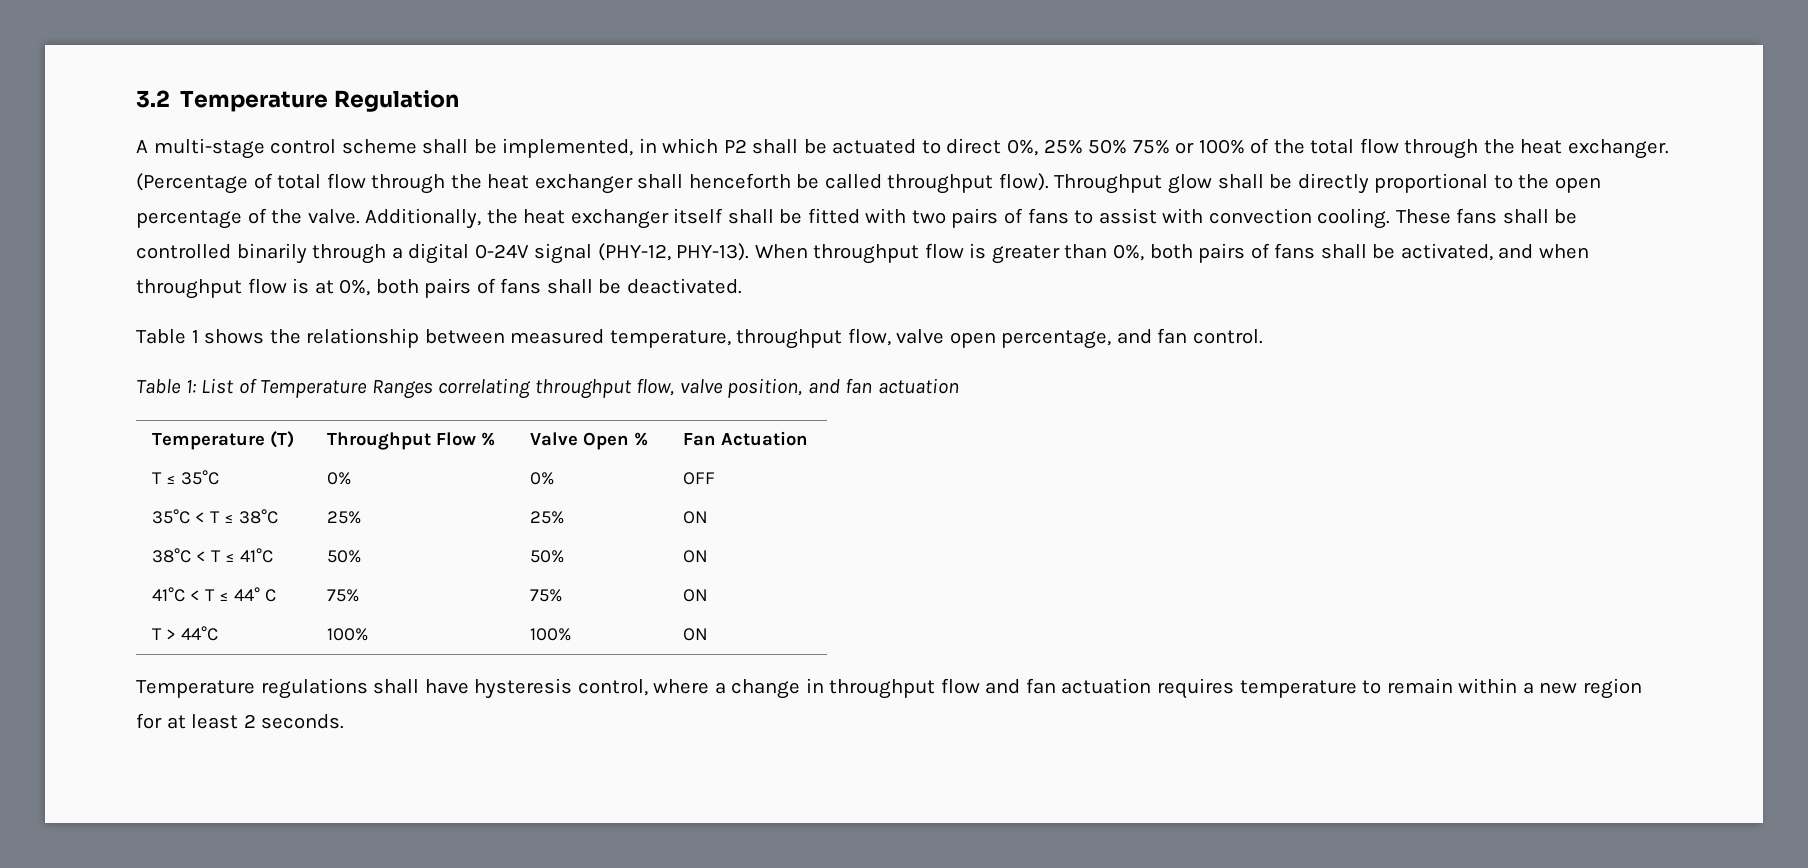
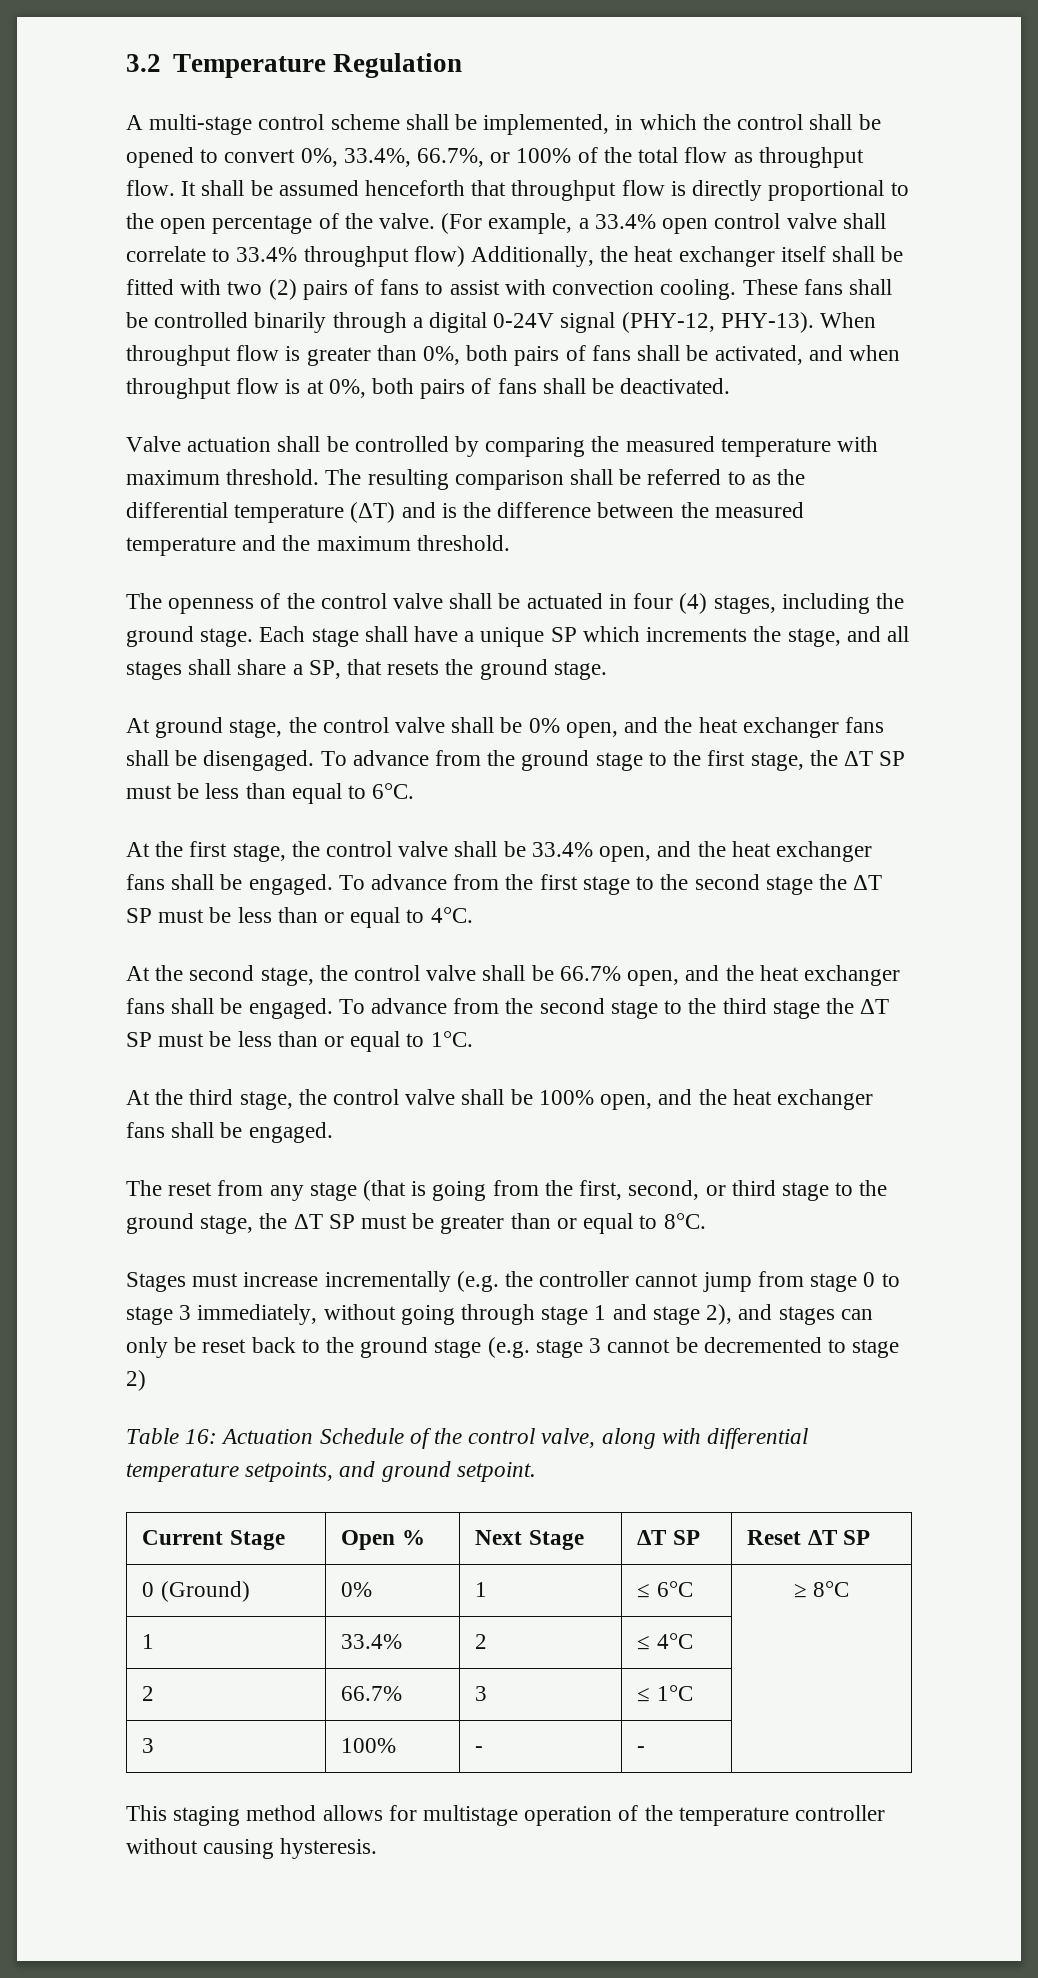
- A multi-stage control scheme shall be implemented, in which P2 shall be actuated to direct 0%, 25% 50% 75% or 100% of the total flow through the heat exchanger. (Percentage of total flow through the heat exchanger shall henceforth be called throughput flow). Throughput glow shall be directly proportional to the open percentage of the valve.
+ A multi-stage control scheme shall be implemented, in which the control shall be opened to convert 0%, 33.4%, 66.7%, or 100% of the total flow as throughput flow. It shall be assumed henceforth that throughput flow is directly proportional to the open percentage of the valve.
- Additionally, the heat exchanger itself shall be fitted with two pairs of fans to assist with convection cooling.
+ (For example, a 33.4% open control valve shall correlate to 33.4% throughput flow) Additionally, the heat exchanger itself shall be fitted with two (2) pairs of fans to assist with convection cooling.
- Table 1 shows the relationship between measured temperature, throughput flow, valve open percentage, and fan control.
- Table 1: List of Temperature Ranges correlating throughput flow, valve position, and fan actuation
- Temperature (T) | Throughput Flow % | Valve Open % | Fan Actuation
- T ≤ 35°C | 0% | 0% | OFF
- 35°C < T ≤ 38°C | 25% | 25% | ON
- 38°C < T ≤ 41°C | 50% | 50% | ON
- 41°C < T ≤ 44° C | 75% | 75% | ON
- T > 44°C | 100% | 100% | ON
- Temperature regulations shall have hysteresis control, where a change in throughput flow and fan actuation requires temperature to remain within a new region for at least 2 seconds.
+ Valve actuation shall be controlled by comparing the measured temperature with maximum threshold. The resulting comparison shall be referred to as the differential temperature (ΔT) and is the difference between the measured temperature and the maximum threshold.
+ The openness of the control valve shall be actuated in four (4) stages, including the ground stage. Each stage shall have a unique SP which increments the stage, and all stages shall share a SP, that resets the ground stage.
+ At ground stage, the control valve shall be 0% open, and the heat exchanger fans shall be disengaged. To advance from the ground stage to the first stage, the ΔT SP must be less than equal to 6°C.
+ At the first stage, the control valve shall be 33.4% open, and the heat exchanger fans shall be engaged. To advance from the first stage to the second stage the ΔT SP must be less than or equal to 4°C.
+ At the second stage, the control valve shall be 66.7% open, and the heat exchanger fans shall be engaged. To advance from the second stage to the third stage the ΔT SP must be less than or equal to 1°C.
+ At the third stage, the control valve shall be 100% open, and the heat exchanger fans shall be engaged.
+ The reset from any stage (that is going from the first, second, or third stage to the ground stage, the ΔT SP must be greater than or equal to 8°C.
+ Stages must increase incrementally (e.g. the controller cannot jump from stage 0 to stage 3 immediately, without going through stage 1 and stage 2), and stages can only be reset back to the ground stage (e.g. stage 3 cannot be decremented to stage 2)
+ Table 16: Actuation Schedule of the control valve, along with differential temperature setpoints, and ground setpoint.
+ Current Stage | Open % | Next Stage | ΔT SP | Reset ΔT SP
+ 0 (Ground) | 0% | 1 | ≤ 6°C | ≥ 8°C
+ 1 | 33.4% | 2 | ≤ 4°C |
+ 2 | 66.7% | 3 | ≤ 1°C |
+ 3 | 100% | - | - |
+ This staging method allows for multistage operation of the temperature controller without causing hysteresis.

